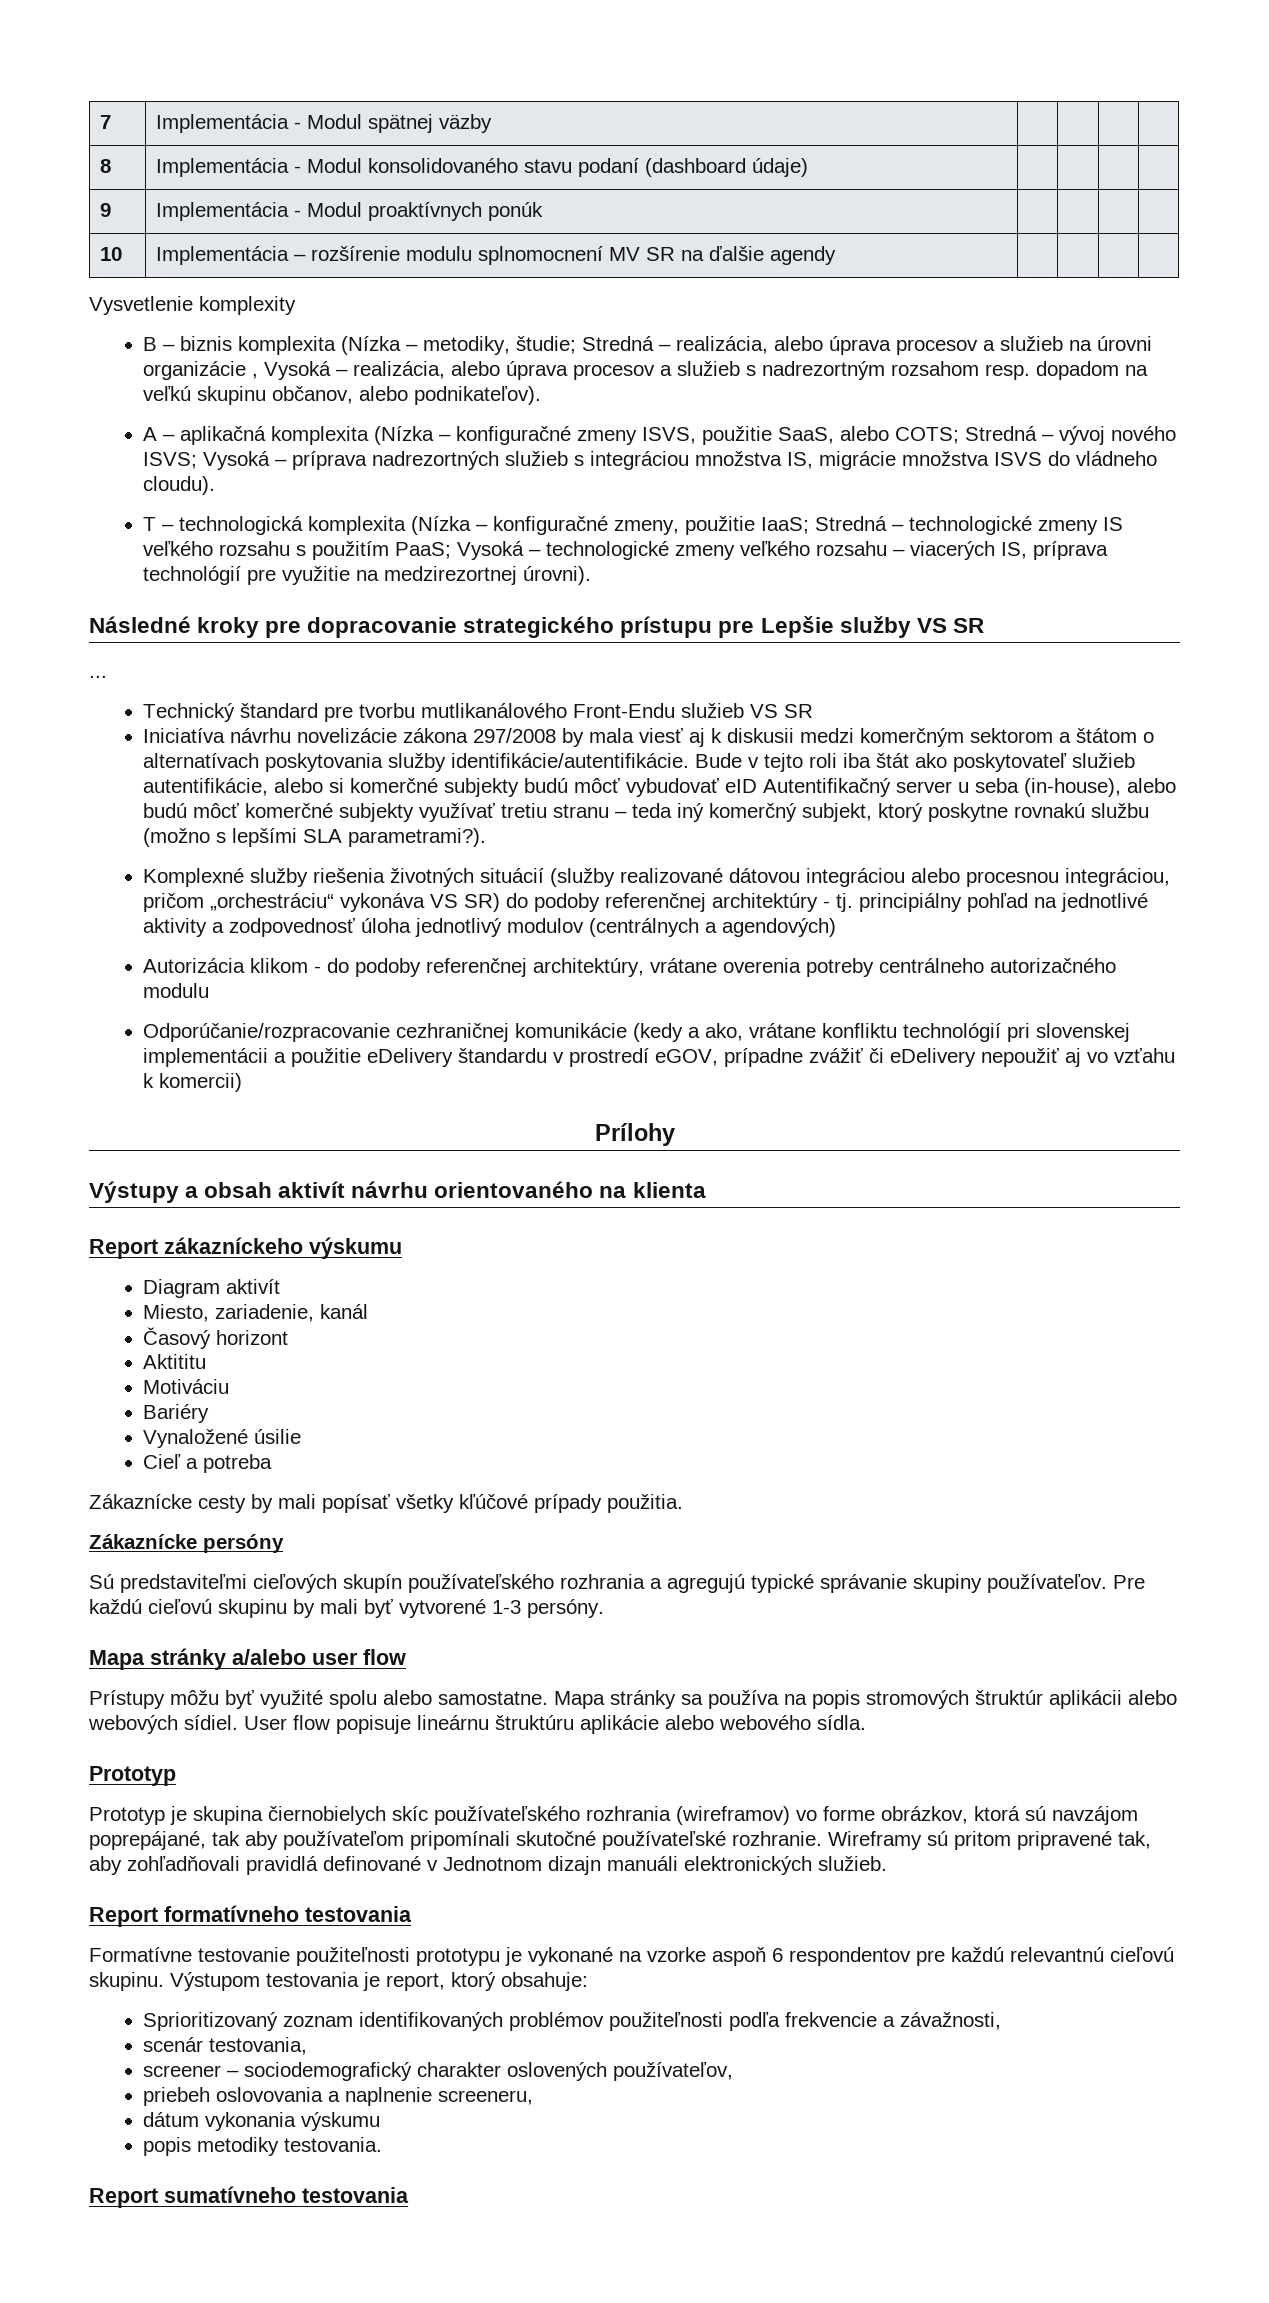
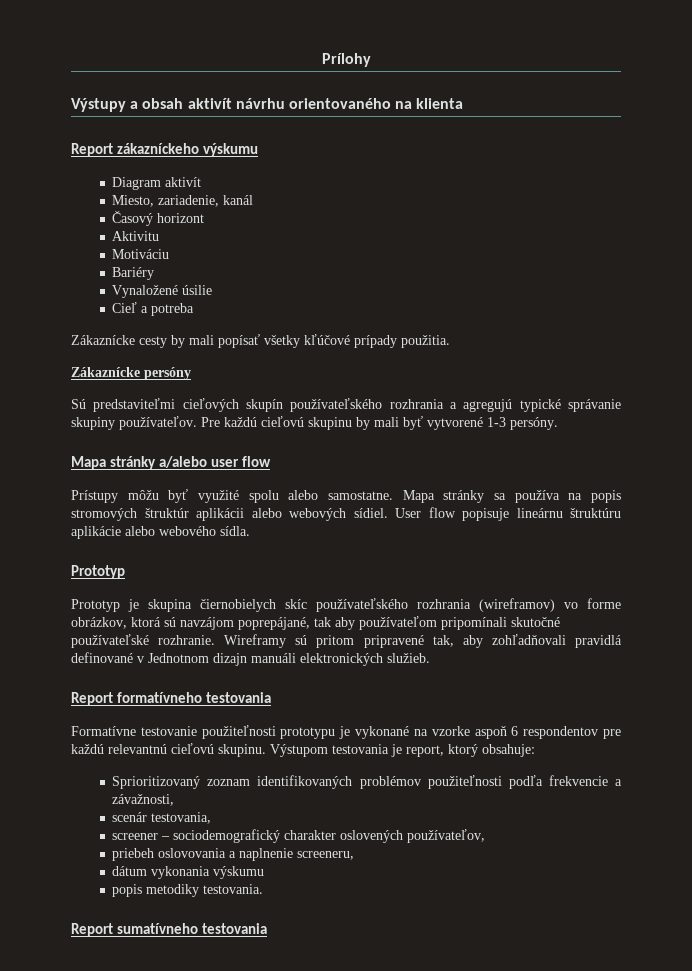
- 7 | Implementácia - Modul spätnej väzby | | | |
- 8 | Implementácia - Modul konsolidovaného stavu podaní (dashboard údaje) | | | |
- 9 | Implementácia - Modul proaktívnych ponúk | | | |
- 10 | Implementácia – rozšírenie modulu splnomocnení MV SR na ďalšie agendy | | | |
- Vysvetlenie komplexity
- B – biznis komplexita (Nízka – metodiky, študie; Stredná – realizácia, alebo úprava procesov a služieb na úrovni organizácie , Vysoká – realizácia, alebo úprava procesov a služieb s nadrezortným rozsahom resp. dopadom na veľkú skupinu občanov, alebo podnikateľov).
- A – aplikačná komplexita (Nízka – konfiguračné zmeny ISVS, použitie SaaS, alebo COTS; Stredná – vývoj nového ISVS; Vysoká – príprava nadrezortných služieb s integráciou množstva IS, migrácie množstva ISVS do vládneho cloudu).
- T – technologická komplexita (Nízka – konfiguračné zmeny, použitie IaaS; Stredná – technologické zmeny IS veľkého rozsahu s použitím PaaS; Vysoká – technologické zmeny veľkého rozsahu – viacerých IS, príprava technológií pre využitie na medzirezortnej úrovni).
- Následné kroky pre dopracovanie strategického prístupu pre Lepšie služby VS SR
- ...
- Technický štandard pre tvorbu mutlikanálového Front-Endu služieb VS SR
- Iniciatíva návrhu novelizácie zákona 297/2008 by mala viesť aj k diskusii medzi komerčným sektorom a štátom o alternatívach poskytovania služby identifikácie/autentifikácie. Bude v tejto roli iba štát ako poskytovateľ služieb autentifikácie, alebo si komerčné subjekty budú môcť vybudovať eID Autentifikačný server u seba (in-house), alebo budú môcť komerčné subjekty využívať tretiu stranu – teda iný komerčný subjekt, ktorý poskytne rovnakú službu (možno s lepšími SLA parametrami?).
- Komplexné služby riešenia životných situácií (služby realizované dátovou integráciou alebo procesnou integráciou, pričom „orchestráciu“ vykonáva VS SR) do podoby referenčnej architektúry - tj. principiálny pohľad na jednotlivé aktivity a zodpovednosť úloha jednotlivý modulov (centrálnych a agendových)
- Autorizácia klikom - do podoby referenčnej architektúry, vrátane overenia potreby centrálneho autorizačného modulu
- Odporúčanie/rozpracovanie cezhraničnej komunikácie (kedy a ako, vrátane konfliktu technológií pri slovenskej implementácii a použitie eDelivery štandardu v prostredí eGOV, prípadne zvážiť či eDelivery nepoužiť aj vo vzťahu k komercii)
- Aktititu
+ Aktivitu

